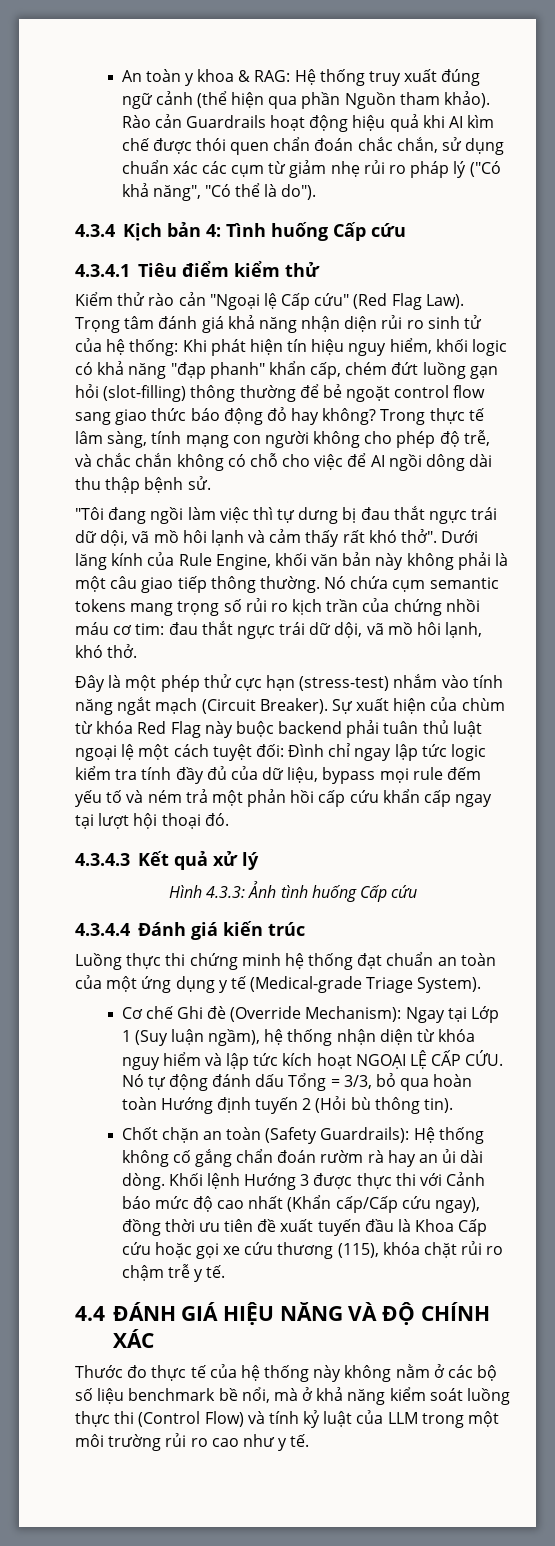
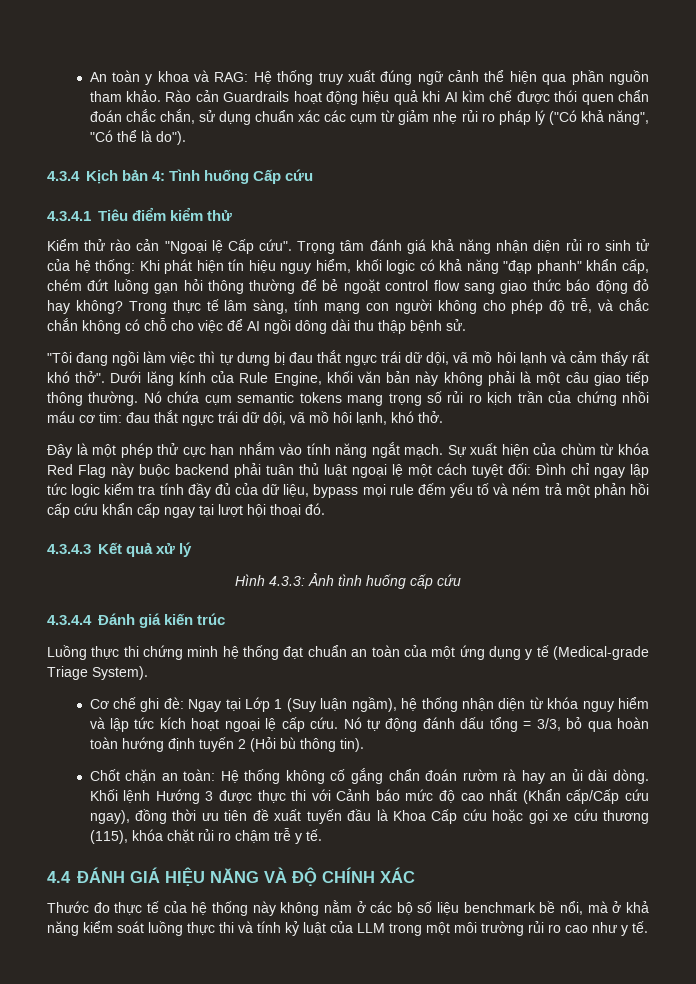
- An toàn y khoa & RAG: Hệ thống truy xuất đúng ngữ cảnh (thể hiện qua phần Nguồn tham khảo).
+ An toàn y khoa và RAG: Hệ thống truy xuất đúng ngữ cảnh thể hiện qua phần nguồn tham khảo.
- Kiểm thử rào cản "Ngoại lệ Cấp cứu" (Red Flag Law).
+ Kiểm thử rào cản "Ngoại lệ Cấp cứu".
- Trọng tâm đánh giá khả năng nhận diện rủi ro sinh tử của hệ thống: Khi phát hiện tín hiệu nguy hiểm, khối logic có khả năng "đạp phanh" khẩn cấp, chém đứt luồng gạn hỏi (slot-filling) thông thường để bẻ ngoặt control flow sang giao thức báo động đỏ hay không?
+ Trọng tâm đánh giá khả năng nhận diện rủi ro sinh tử của hệ thống: Khi phát hiện tín hiệu nguy hiểm, khối logic có khả năng "đạp phanh" khẩn cấp, chém đứt luồng gạn hỏi thông thường để bẻ ngoặt control flow sang giao thức báo động đỏ hay không?
- Đây là một phép thử cực hạn (stress-test) nhắm vào tính năng ngắt mạch (Circuit Breaker).
+ Đây là một phép thử cực hạn nhắm vào tính năng ngắt mạch.
- Hình 4.3.3: Ảnh tình huống Cấp cứu
+ Hình 4.3.3: Ảnh tình huống cấp cứu
- Cơ chế Ghi đè (Override Mechanism): Ngay tại Lớp 1 (Suy luận ngầm), hệ thống nhận diện từ khóa nguy hiểm và lập tức kích hoạt NGOẠI LỆ CẤP CỨU. Nó tự động đánh dấu Tổng = 3/3, bỏ qua hoàn toàn Hướng định tuyến 2 (Hỏi bù thông tin).
+ Cơ chế ghi đè: Ngay tại Lớp 1 (Suy luận ngầm), hệ thống nhận diện từ khóa nguy hiểm và lập tức kích hoạt ngoại lệ cấp cứu. Nó tự động đánh dấu tổng = 3/3, bỏ qua hoàn toàn hướng định tuyến 2 (Hỏi bù thông tin).
- Chốt chặn an toàn (Safety Guardrails): Hệ thống không cố gắng chẩn đoán rườm rà hay an ủi dài dòng.
+ Chốt chặn an toàn: Hệ thống không cố gắng chẩn đoán rườm rà hay an ủi dài dòng.
- Thước đo thực tế của hệ thống này không nằm ở các bộ số liệu benchmark bề nổi, mà ở khả năng kiểm soát luồng thực thi (Control Flow) và tính kỷ luật của LLM trong một môi trường rủi ro cao như y tế.
+ Thước đo thực tế của hệ thống này không nằm ở các bộ số liệu benchmark bề nổi, mà ở khả năng kiểm soát luồng thực thi và tính kỷ luật của LLM trong một môi trường rủi ro cao như y tế.

